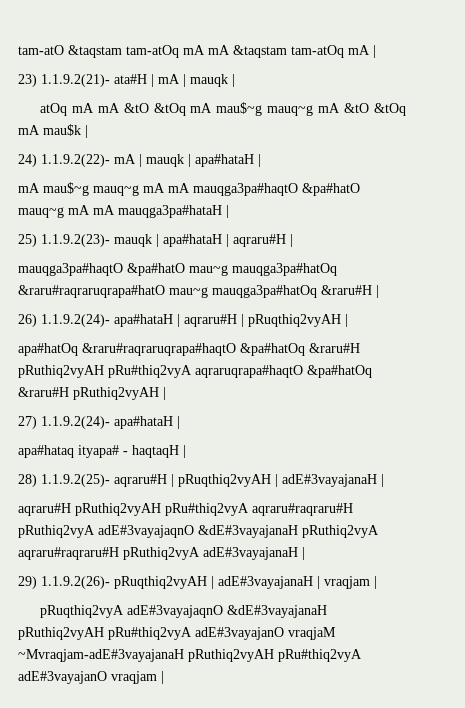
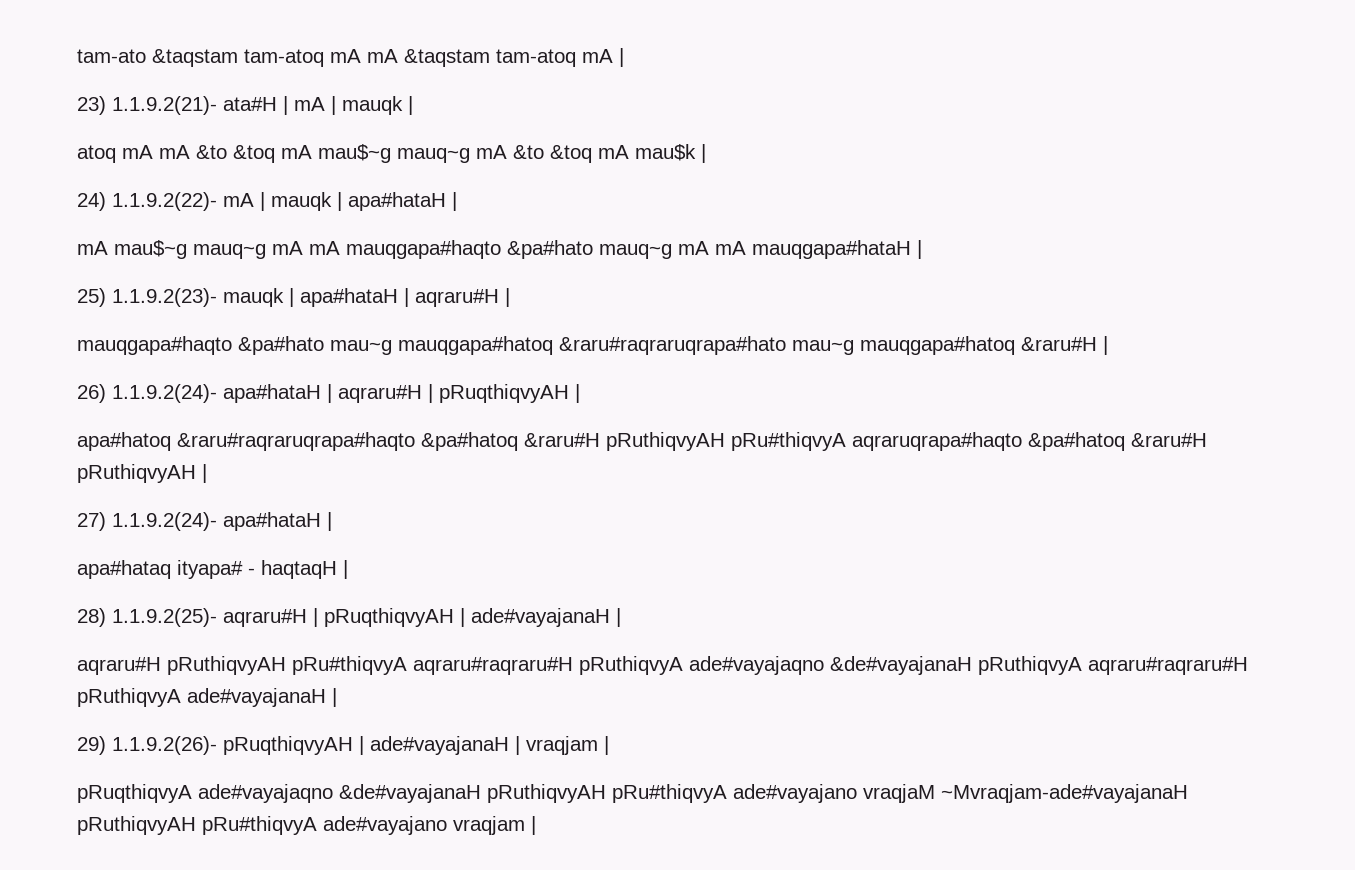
- tam-atO &taqstam tam-atOq mA mA &taqstam tam-atOq mA |
+ tam-ato &taqstam tam-atoq mA mA &taqstam tam-atoq mA |
- atOq mA mA &tO &tOq mA mau$~g mauq~g mA &tO &tOq mA mau$k |
+ atoq mA mA &to &toq mA mau$~g mauq~g mA &to &toq mA mau$k |
- mA mau$~g mauq~g mA mA mauqga3pa#haqtO &pa#hatO mauq~g mA mA mauqga3pa#hataH |
+ mA mau$~g mauq~g mA mA mauqgapa#haqto &pa#hato mauq~g mA mA mauqgapa#hataH |
- mauqga3pa#haqtO &pa#hatO mau~g mauqga3pa#hatOq &raru#raqraruqrapa#hatO mau~g mauqga3pa#hatOq &raru#H |
+ mauqgapa#haqto &pa#hato mau~g mauqgapa#hatoq &raru#raqraruqrapa#hato mau~g mauqgapa#hatoq &raru#H |
- 26) 1.1.9.2(24)- apa#hataH | aqraru#H | pRuqthiq2vyAH |
- apa#hatOq &raru#raqraruqrapa#haqtO &pa#hatOq &raru#H pRuthiq2vyAH pRu#thiq2vyA aqraruqrapa#haqtO &pa#hatOq &raru#H pRuthiq2vyAH |
+ 26) 1.1.9.2(24)- apa#hataH | aqraru#H | pRuqthiqvyAH |
+ apa#hatoq &raru#raqraruqrapa#haqto &pa#hatoq &raru#H pRuthiqvyAH pRu#thiqvyA aqraruqrapa#haqto &pa#hatoq &raru#H pRuthiqvyAH |
- 28) 1.1.9.2(25)- aqraru#H | pRuqthiq2vyAH | adE#3vayajanaH |
+ 28) 1.1.9.2(25)- aqraru#H | pRuqthiqvyAH | ade#vayajanaH |
- aqraru#H pRuthiq2vyAH pRu#thiq2vyA aqraru#raqraru#H pRuthiq2vyA adE#3vayajaqnO &dE#3vayajanaH pRuthiq2vyA aqraru#raqraru#H pRuthiq2vyA adE#3vayajanaH |
+ aqraru#H pRuthiqvyAH pRu#thiqvyA aqraru#raqraru#H pRuthiqvyA ade#vayajaqno &de#vayajanaH pRuthiqvyA aqraru#raqraru#H pRuthiqvyA ade#vayajanaH |
- 29) 1.1.9.2(26)- pRuqthiq2vyAH | adE#3vayajanaH | vraqjam |
+ 29) 1.1.9.2(26)- pRuqthiqvyAH | ade#vayajanaH | vraqjam |
- pRuqthiq2vyA adE#3vayajaqnO &dE#3vayajanaH pRuthiq2vyAH pRu#thiq2vyA adE#3vayajanO vraqjaM ~Mvraqjam-adE#3vayajanaH pRuthiq2vyAH pRu#thiq2vyA adE#3vayajanO vraqjam |
+ pRuqthiqvyA ade#vayajaqno &de#vayajanaH pRuthiqvyAH pRu#thiqvyA ade#vayajano vraqjaM ~Mvraqjam-ade#vayajanaH pRuthiqvyAH pRu#thiqvyA ade#vayajano vraqjam |

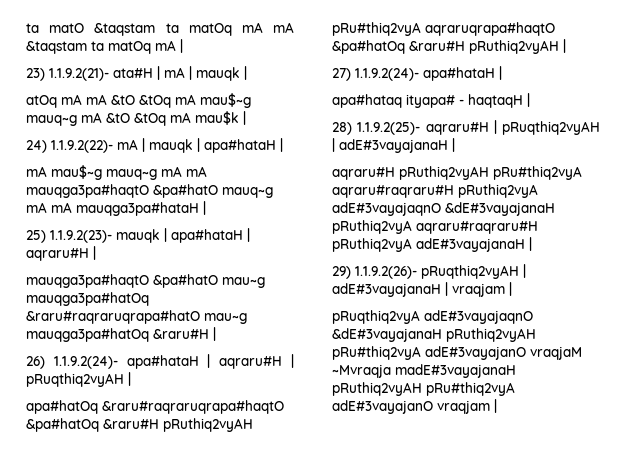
- tam-ato &taqstam tam-atoq mA mA &taqstam tam-atoq mA |
+ ta matO &taqstam ta matOq mA mA &taqstam ta matOq mA |
- atoq mA mA &to &toq mA mau$~g mauq~g mA &to &toq mA mau$k |
+ atOq mA mA &tO &tOq mA mau$~g mauq~g mA &tO &tOq mA mau$k |
- mA mau$~g mauq~g mA mA mauqgapa#haqto &pa#hato mauq~g mA mA mauqgapa#hataH |
+ mA mau$~g mauq~g mA mA mauqga3pa#haqtO &pa#hatO mauq~g mA mA mauqga3pa#hataH |
- mauqgapa#haqto &pa#hato mau~g mauqgapa#hatoq &raru#raqraruqrapa#hato mau~g mauqgapa#hatoq &raru#H |
+ mauqga3pa#haqtO &pa#hatO mau~g mauqga3pa#hatOq &raru#raqraruqrapa#hatO mau~g mauqga3pa#hatOq &raru#H |
- 26) 1.1.9.2(24)- apa#hataH | aqraru#H | pRuqthiqvyAH |
- apa#hatoq &raru#raqraruqrapa#haqto &pa#hatoq &raru#H pRuthiqvyAH pRu#thiqvyA aqraruqrapa#haqto &pa#hatoq &raru#H pRuthiqvyAH |
+ 26) 1.1.9.2(24)- apa#hataH | aqraru#H | pRuqthiq2vyAH |
+ apa#hatOq &raru#raqraruqrapa#haqtO &pa#hatOq &raru#H pRuthiq2vyAH pRu#thiq2vyA aqraruqrapa#haqtO &pa#hatOq &raru#H pRuthiq2vyAH |
- 28) 1.1.9.2(25)- aqraru#H | pRuqthiqvyAH | ade#vayajanaH |
+ 28) 1.1.9.2(25)- aqraru#H | pRuqthiq2vyAH | adE#3vayajanaH |
- aqraru#H pRuthiqvyAH pRu#thiqvyA aqraru#raqraru#H pRuthiqvyA ade#vayajaqno &de#vayajanaH pRuthiqvyA aqraru#raqraru#H pRuthiqvyA ade#vayajanaH |
+ aqraru#H pRuthiq2vyAH pRu#thiq2vyA aqraru#raqraru#H pRuthiq2vyA adE#3vayajaqnO &dE#3vayajanaH pRuthiq2vyA aqraru#raqraru#H pRuthiq2vyA adE#3vayajanaH |
- 29) 1.1.9.2(26)- pRuqthiqvyAH | ade#vayajanaH | vraqjam |
+ 29) 1.1.9.2(26)- pRuqthiq2vyAH | adE#3vayajanaH | vraqjam |
- pRuqthiqvyA ade#vayajaqno &de#vayajanaH pRuthiqvyAH pRu#thiqvyA ade#vayajano vraqjaM ~Mvraqjam-ade#vayajanaH pRuthiqvyAH pRu#thiqvyA ade#vayajano vraqjam |
+ pRuqthiq2vyA adE#3vayajaqnO &dE#3vayajanaH pRuthiq2vyAH pRu#thiq2vyA adE#3vayajanO vraqjaM ~Mvraqja madE#3vayajanaH pRuthiq2vyAH pRu#thiq2vyA adE#3vayajanO vraqjam |

